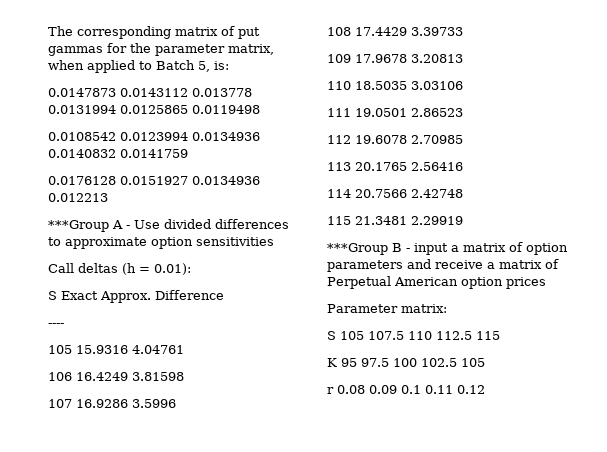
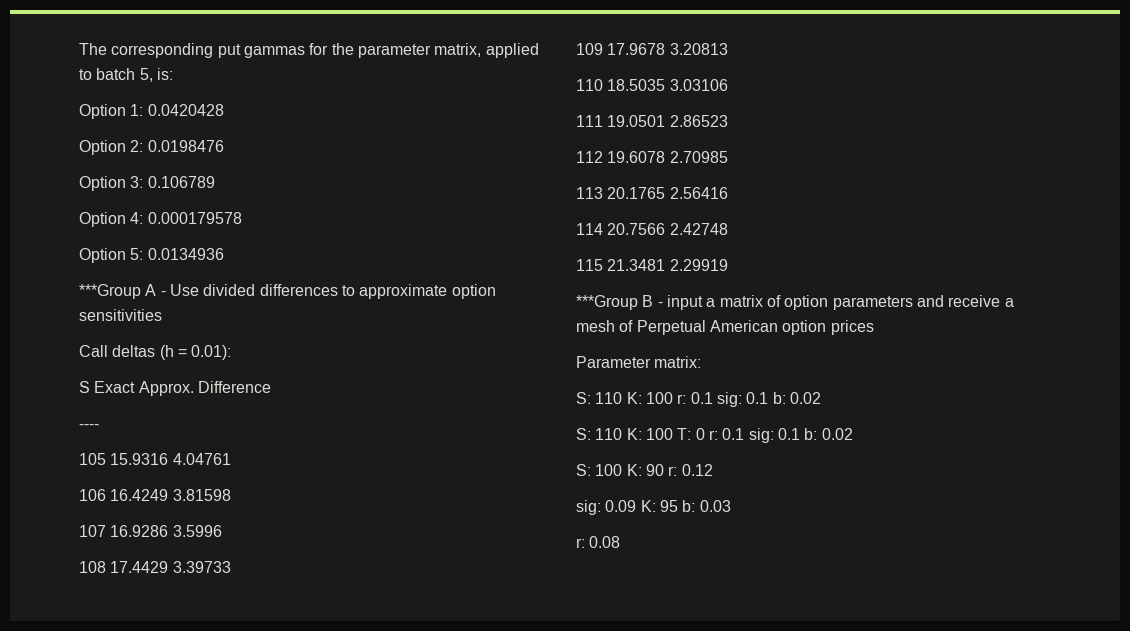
- The corresponding matrix of put gammas for the parameter matrix, when applied to Batch 5, is:
+ The corresponding put gammas for the parameter matrix, applied to batch 5, is:
- 0.0147873 0.0143112 0.013778 0.0131994 0.0125865 0.0119498
- 0.0108542 0.0123994 0.0134936 0.0140832 0.0141759
- 0.0176128 0.0151927 0.0134936 0.012213
+ Option 1: 0.0420428
+ Option 2: 0.0198476
+ Option 3: 0.106789
+ Option 4: 0.000179578
+ Option 5: 0.0134936
- ***Group B - input a matrix of option parameters and receive a matrix of Perpetual American option prices
+ ***Group B - input a matrix of option parameters and receive a mesh of Perpetual American option prices
- S 105 107.5 110 112.5 115
- K 95 97.5 100 102.5 105
- r 0.08 0.09 0.1 0.11 0.12
+ S: 110 K: 100 r: 0.1 sig: 0.1 b: 0.02
+ S: 110 K: 100 T: 0 r: 0.1 sig: 0.1 b: 0.02
+ S: 100 K: 90 r: 0.12
+ sig: 0.09 K: 95 b: 0.03
+ r: 0.08

